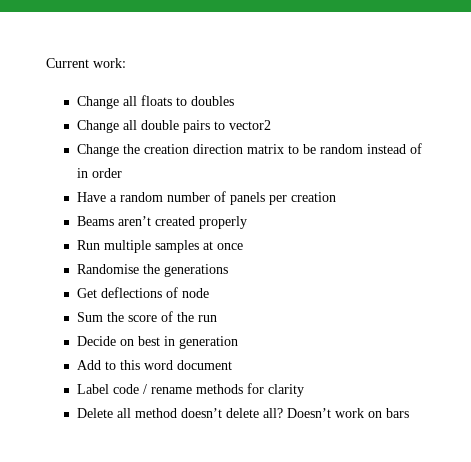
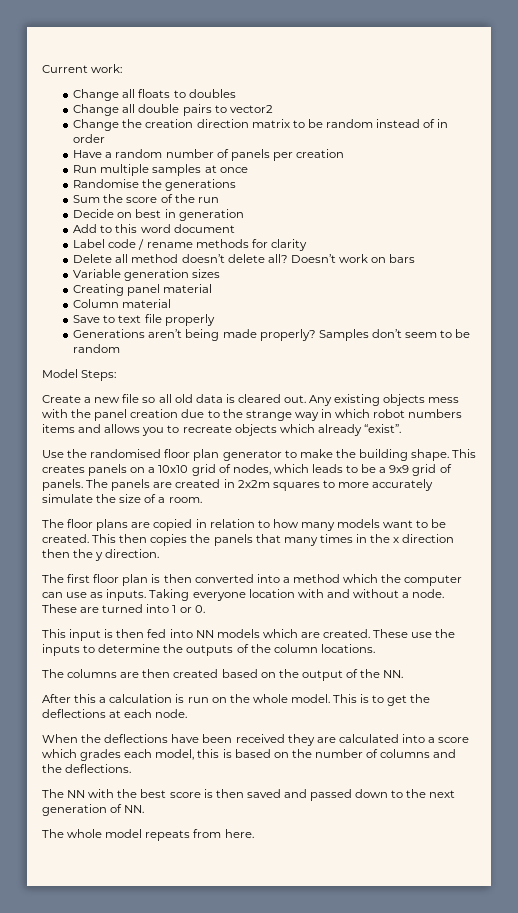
- Beams aren’t created properly
- Get deflections of node
+ Variable generation sizes
+ Creating panel material
+ Column material
+ Save to text file properly
+ Generations aren’t being made properly? Samples don’t seem to be random
+ Model Steps:
+ Create a new file so all old data is cleared out. Any existing objects mess with the panel creation due to the strange way in which robot numbers items and allows you to recreate objects which already “exist”.
+ Use the randomised floor plan generator to make the building shape. This creates panels on a 10x10 grid of nodes, which leads to be a 9x9 grid of panels. The panels are created in 2x2m squares to more accurately simulate the size of a room.
+ The floor plans are copied in relation to how many models want to be created. This then copies the panels that many times in the x direction then the y direction.
+ The first floor plan is then converted into a method which the computer can use as inputs. Taking everyone location with and without a node. These are turned into 1 or 0.
+ This input is then fed into NN models which are created. These use the inputs to determine the outputs of the column locations.
+ The columns are then created based on the output of the NN.
+ After this a calculation is run on the whole model. This is to get the deflections at each node.
+ When the deflections have been received they are calculated into a score which grades each model, this is based on the number of columns and the deflections.
+ The NN with the best score is then saved and passed down to the next generation of NN.
+ The whole model repeats from here.

